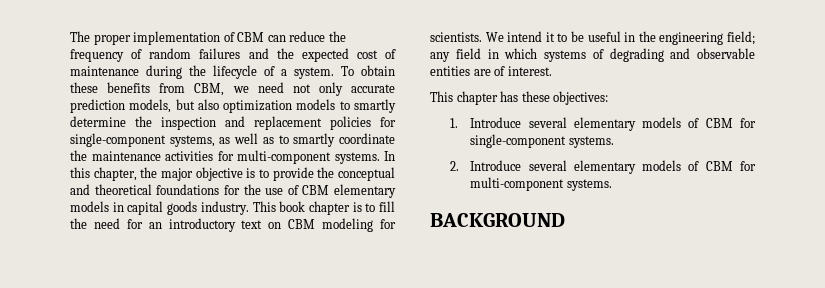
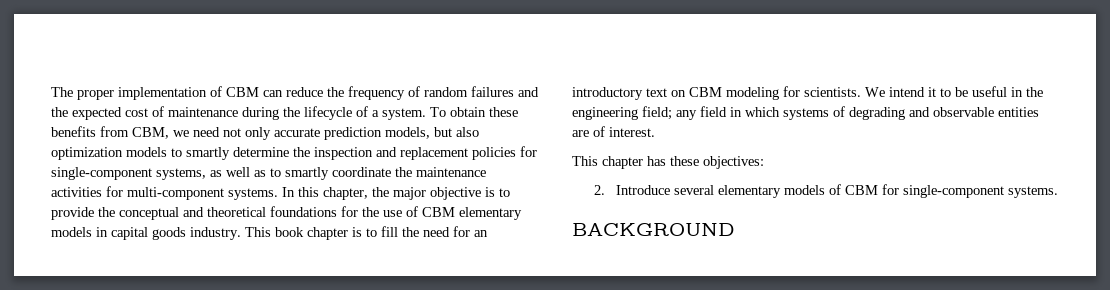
- 1. Introduce several elementary models of CBM for single-component systems.
+ 2. Introduce several elementary models of CBM for single-component systems.
- 2. Introduce several elementary models of CBM for multi-component systems.

